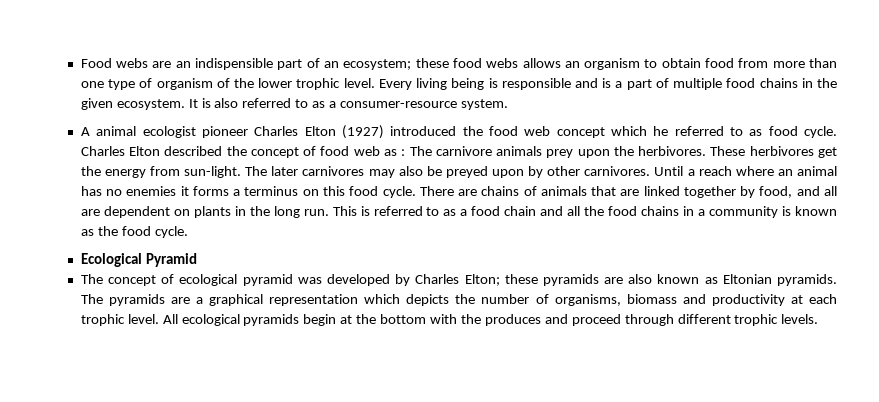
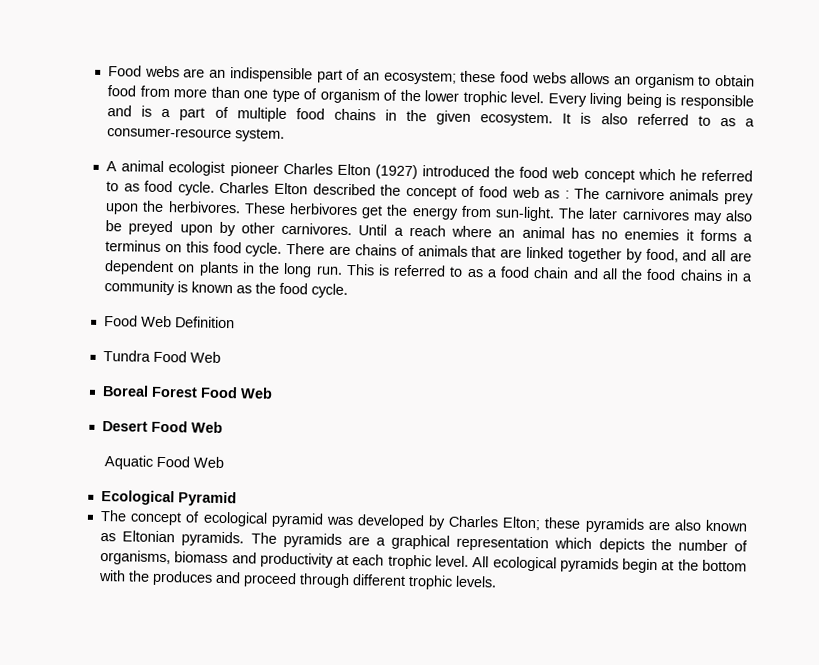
+ Food Web Definition
+ Tundra Food Web
+ Boreal Forest Food Web
+ Desert Food Web
+ Aquatic Food Web

